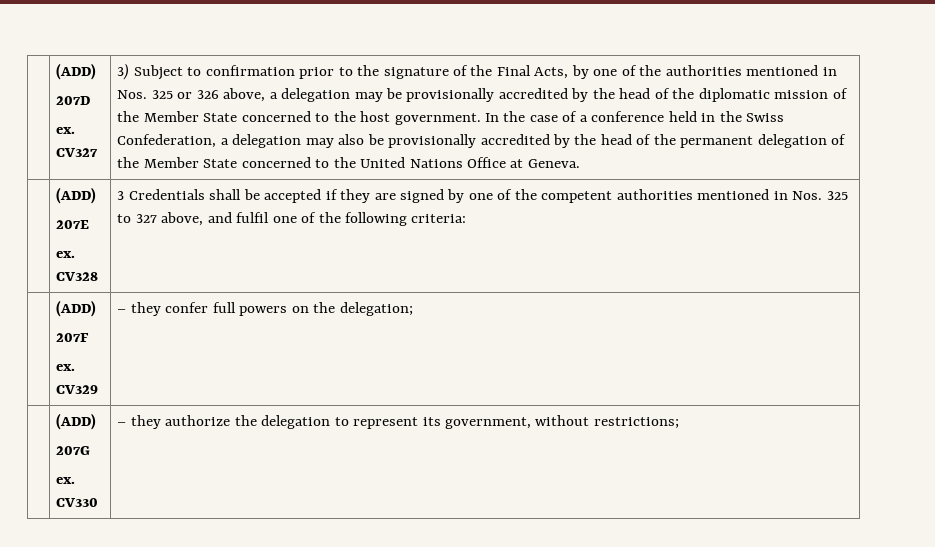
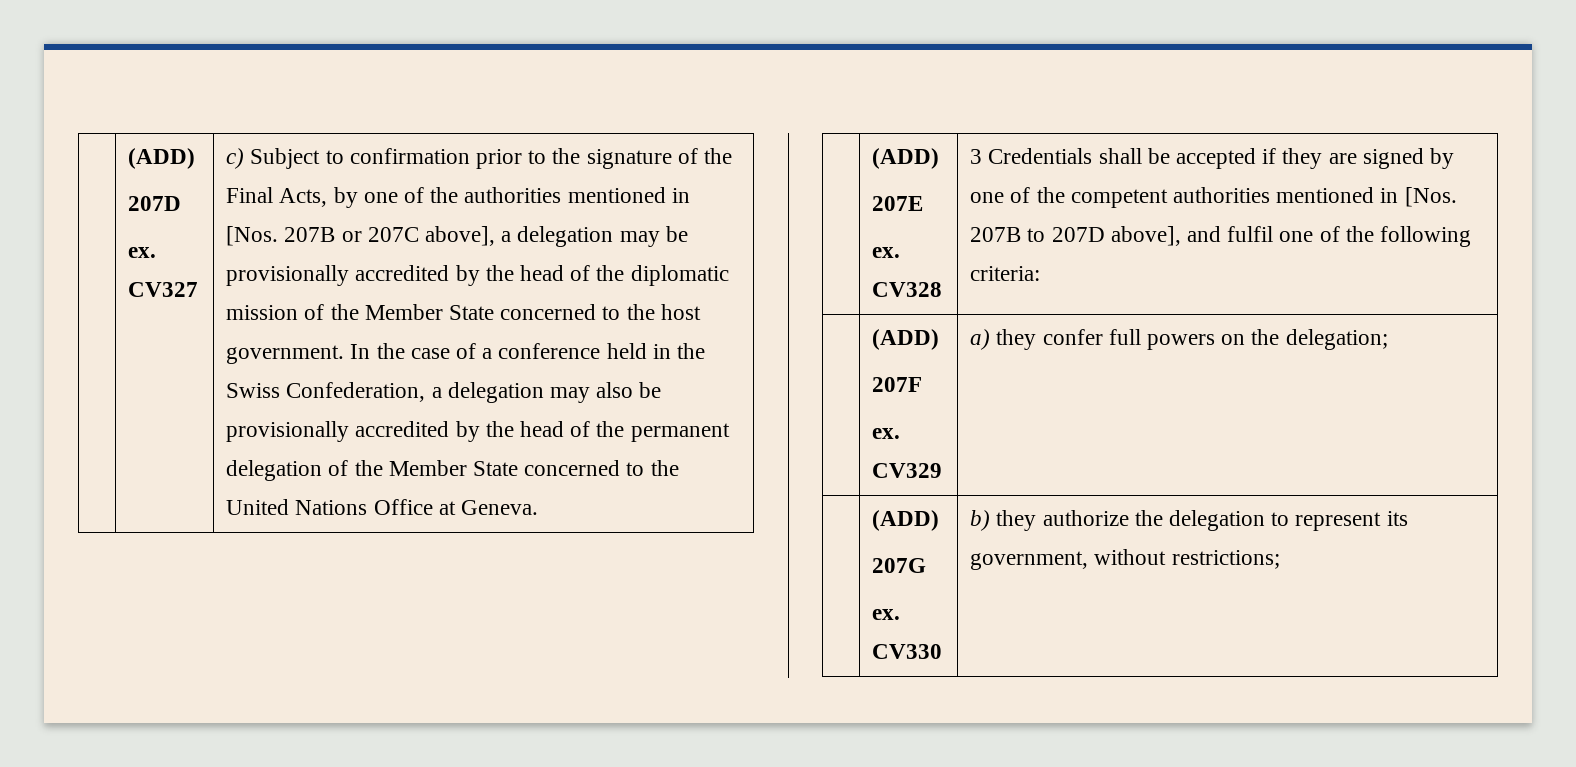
- 3) Subject to confirmation prior to the signature of the Final Acts, by one of the authorities mentioned in Nos. 325 or 326 above, a delegation may be provisionally accredited by the head of the diplomatic mission of the Member State concerned to the host government.
+ c) Subject to confirmation prior to the signature of the Final Acts, by one of the authorities mentioned in [Nos. 207B or 207C above], a delegation may be provisionally accredited by the head of the diplomatic mission of the Member State concerned to the host government.
  In the case of a conference held in the Swiss Confederation, a delegation may also be provisionally accredited by the head of the permanent delegation of the Member State concerned to the United Nations Office at Geneva.
  | (ADD)
  207E
- ex. CV328 | 3 Credentials shall be accepted if they are signed by one of the competent authorities mentioned in Nos. 325 to 327 above, and fulfil one of the following criteria:
+ ex. CV328 | 3 Credentials shall be accepted if they are signed by one of the competent authorities mentioned in [Nos. 207B to 207D above], and fulfil one of the following criteria:
  | (ADD)
  207F
- ex. CV329 | – they confer full powers on the delegation;
+ ex. CV329 | a) they confer full powers on the delegation;
  | (ADD)
  207G
- ex. CV330 | – they authorize the delegation to represent its government, without restrictions;
+ ex. CV330 | b) they authorize the delegation to represent its government, without restrictions;

